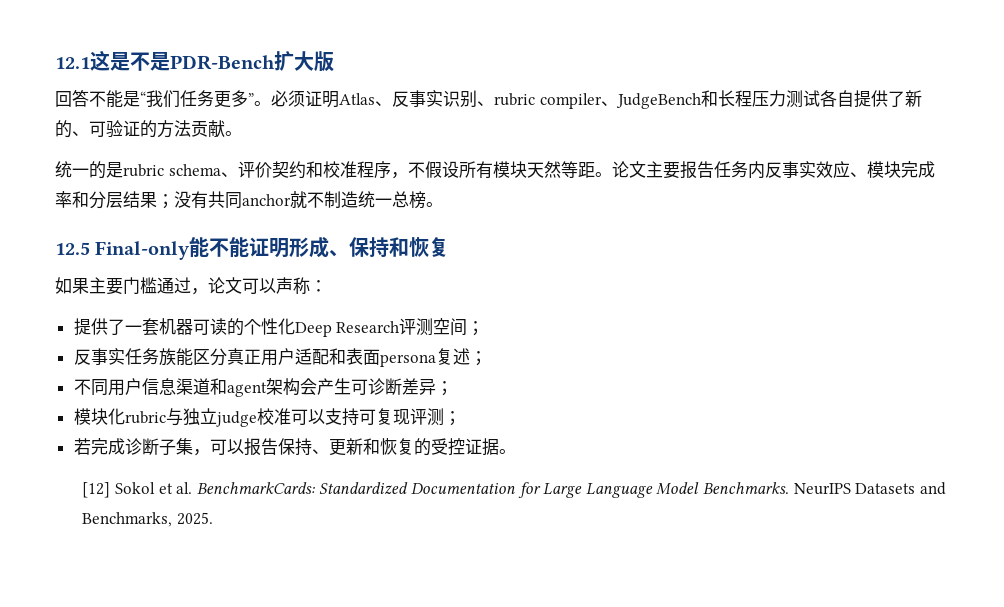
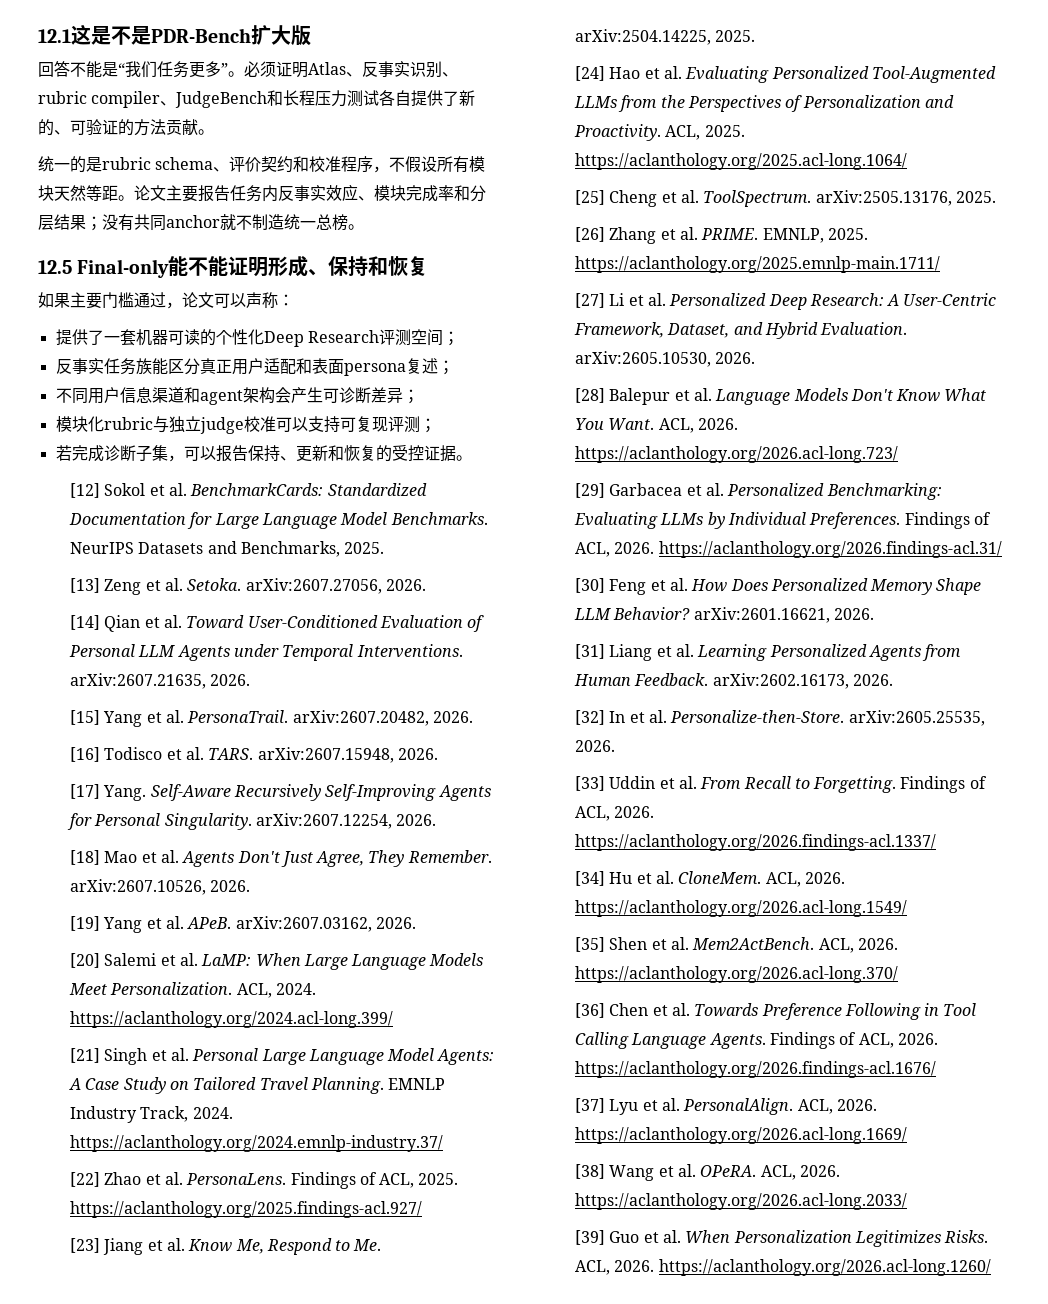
+ [13] Zeng et al. Setoka. arXiv:2607.27056, 2026.
+ [14] Qian et al. Toward User-Conditioned Evaluation of Personal LLM Agents under Temporal Interventions. arXiv:2607.21635, 2026.
+ [15] Yang et al. PersonaTrail. arXiv:2607.20482, 2026.
+ [16] Todisco et al. TARS. arXiv:2607.15948, 2026.
+ [17] Yang. Self-Aware Recursively Self-Improving Agents for Personal Singularity. arXiv:2607.12254, 2026.
+ [18] Mao et al. Agents Don't Just Agree, They Remember. arXiv:2607.10526, 2026.
+ [19] Yang et al. APeB. arXiv:2607.03162, 2026.
+ [20] Salemi et al. LaMP: When Large Language Models Meet Personalization. ACL, 2024. https://aclanthology.org/2024.acl-long.399/
+ [21] Singh et al. Personal Large Language Model Agents: A Case Study on Tailored Travel Planning. EMNLP Industry Track, 2024. https://aclanthology.org/2024.emnlp-industry.37/
+ [22] Zhao et al. PersonaLens. Findings of ACL, 2025. https://aclanthology.org/2025.findings-acl.927/
+ [23] Jiang et al. Know Me, Respond to Me. arXiv:2504.14225, 2025.
+ [24] Hao et al. Evaluating Personalized Tool-Augmented LLMs from the Perspectives of Personalization and Proactivity. ACL, 2025. https://aclanthology.org/2025.acl-long.1064/
+ [25] Cheng et al. ToolSpectrum. arXiv:2505.13176, 2025.
+ [26] Zhang et al. PRIME. EMNLP, 2025. https://aclanthology.org/2025.emnlp-main.1711/
+ [27] Li et al. Personalized Deep Research: A User-Centric Framework, Dataset, and Hybrid Evaluation. arXiv:2605.10530, 2026.
+ [28] Balepur et al. Language Models Don't Know What You Want. ACL, 2026. https://aclanthology.org/2026.acl-long.723/
+ [29] Garbacea et al. Personalized Benchmarking: Evaluating LLMs by Individual Preferences. Findings of ACL, 2026. https://aclanthology.org/2026.findings-acl.31/
+ [30] Feng et al. How Does Personalized Memory Shape LLM Behavior? arXiv:2601.16621, 2026.
+ [31] Liang et al. Learning Personalized Agents from Human Feedback. arXiv:2602.16173, 2026.
+ [32] In et al. Personalize-then-Store. arXiv:2605.25535, 2026.
+ [33] Uddin et al. From Recall to Forgetting. Findings of ACL, 2026. https://aclanthology.org/2026.findings-acl.1337/
+ [34] Hu et al. CloneMem. ACL, 2026. https://aclanthology.org/2026.acl-long.1549/
+ [35] Shen et al. Mem2ActBench. ACL, 2026. https://aclanthology.org/2026.acl-long.370/
+ [36] Chen et al. Towards Preference Following in Tool Calling Language Agents. Findings of ACL, 2026. https://aclanthology.org/2026.findings-acl.1676/
+ [37] Lyu et al. PersonalAlign. ACL, 2026. https://aclanthology.org/2026.acl-long.1669/
+ [38] Wang et al. OPeRA. ACL, 2026. https://aclanthology.org/2026.acl-long.2033/
+ [39] Guo et al. When Personalization Legitimizes Risks. ACL, 2026. https://aclanthology.org/2026.acl-long.1260/

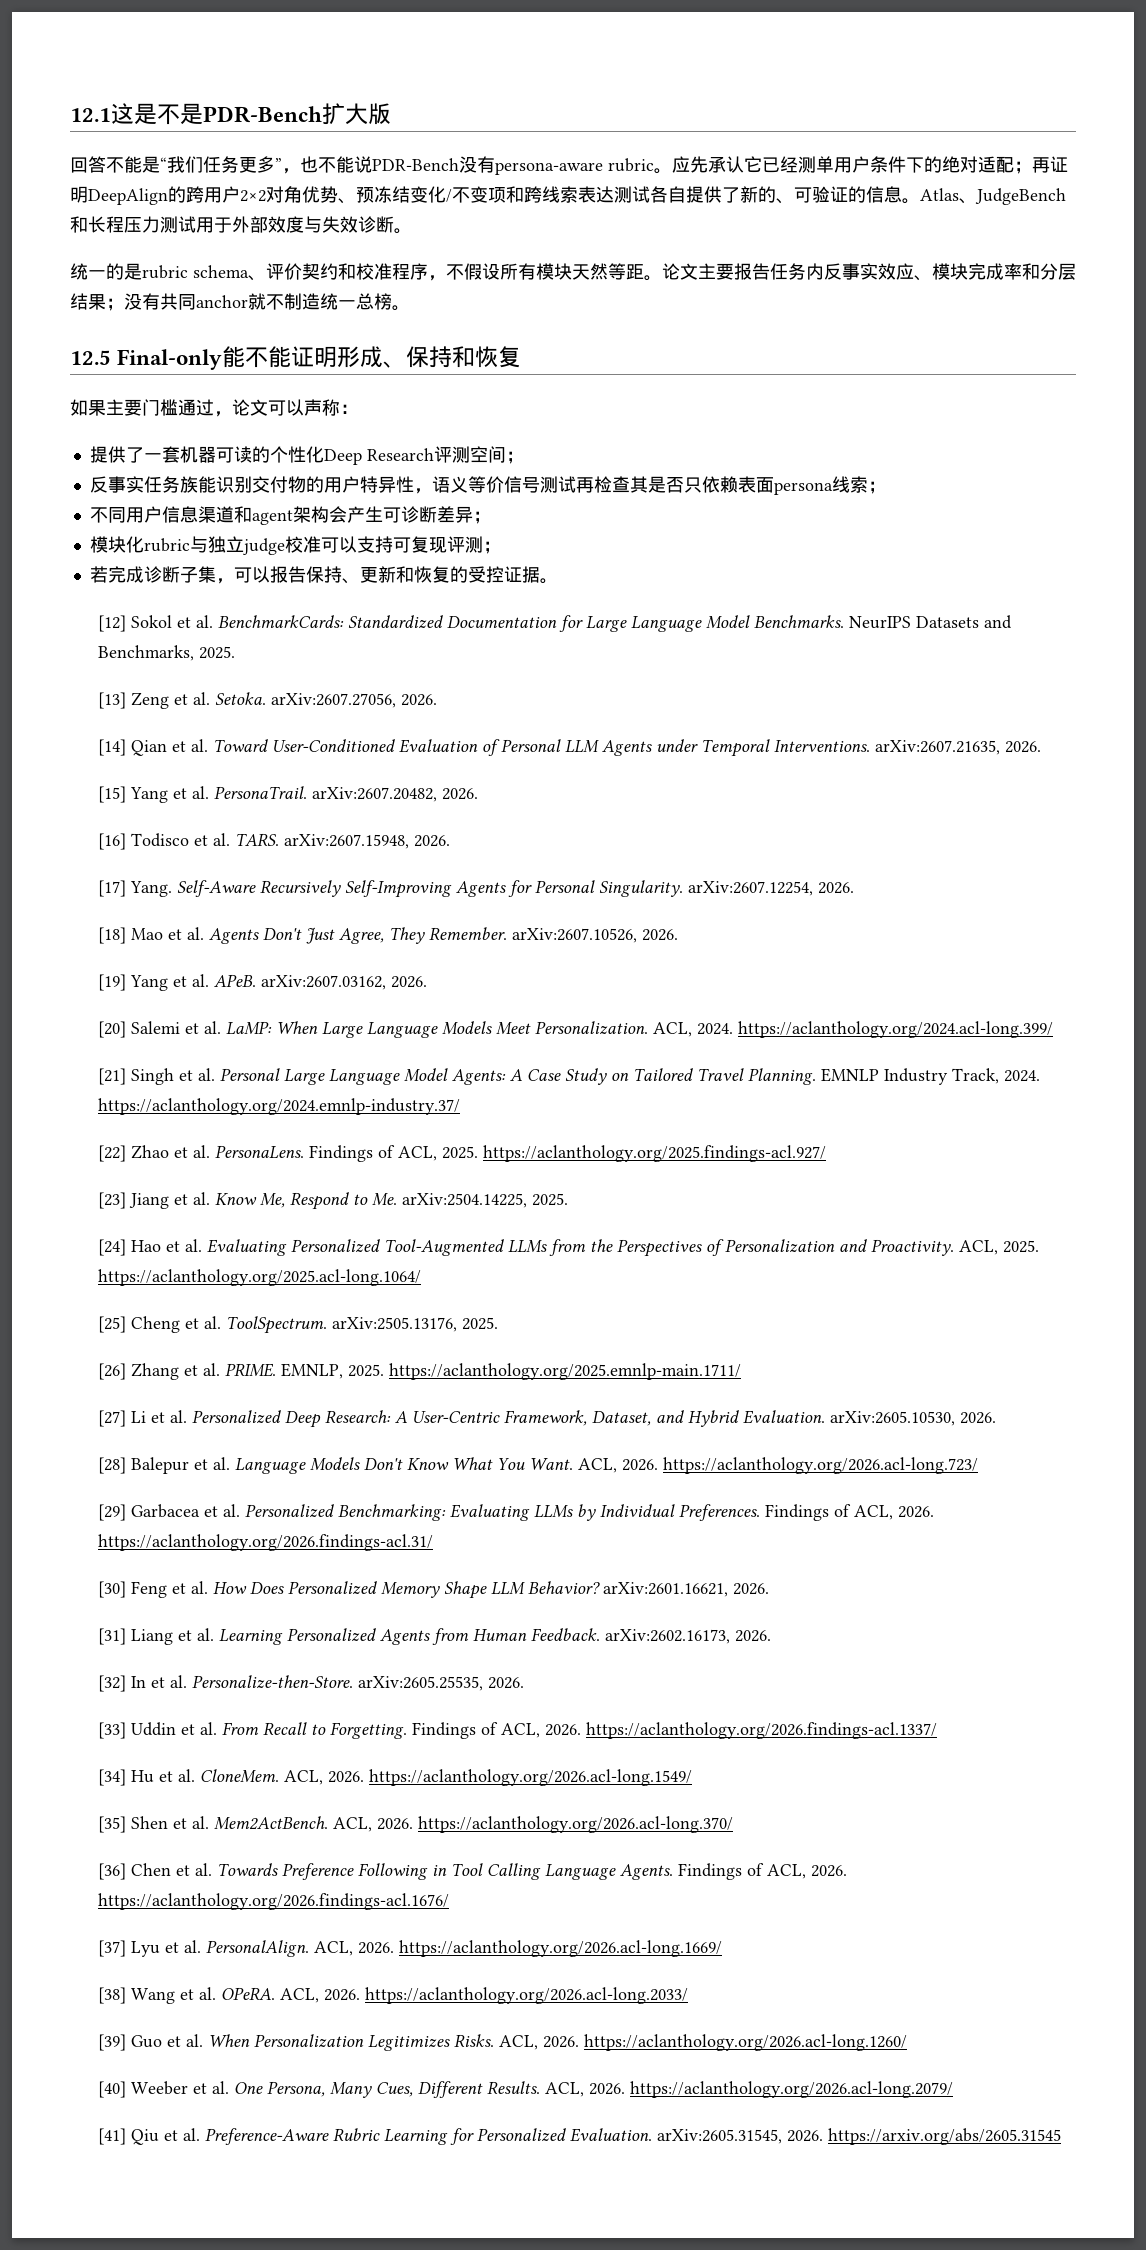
- 回答不能是“我们任务更多”。必须证明Atlas、反事实识别、rubric compiler、JudgeBench和长程压力测试各自提供了新的、可验证的方法贡献。
+ 回答不能是“我们任务更多”，也不能说PDR-Bench没有persona-aware rubric。应先承认它已经测单用户条件下的绝对适配；再证明DeepAlign的跨用户2×2对角优势、预冻结变化/不变项和跨线索表达测试各自提供了新的、可验证的信息。Atlas、JudgeBench和长程压力测试用于外部效度与失效诊断。
- 反事实任务族能区分真正用户适配和表面persona复述；
+ 反事实任务族能识别交付物的用户特异性，语义等价信号测试再检查其是否只依赖表面persona线索；
+ [40] Weeber et al. One Persona, Many Cues, Different Results. ACL, 2026. https://aclanthology.org/2026.acl-long.2079/
+ [41] Qiu et al. Preference-Aware Rubric Learning for Personalized Evaluation. arXiv:2605.31545, 2026. https://arxiv.org/abs/2605.31545

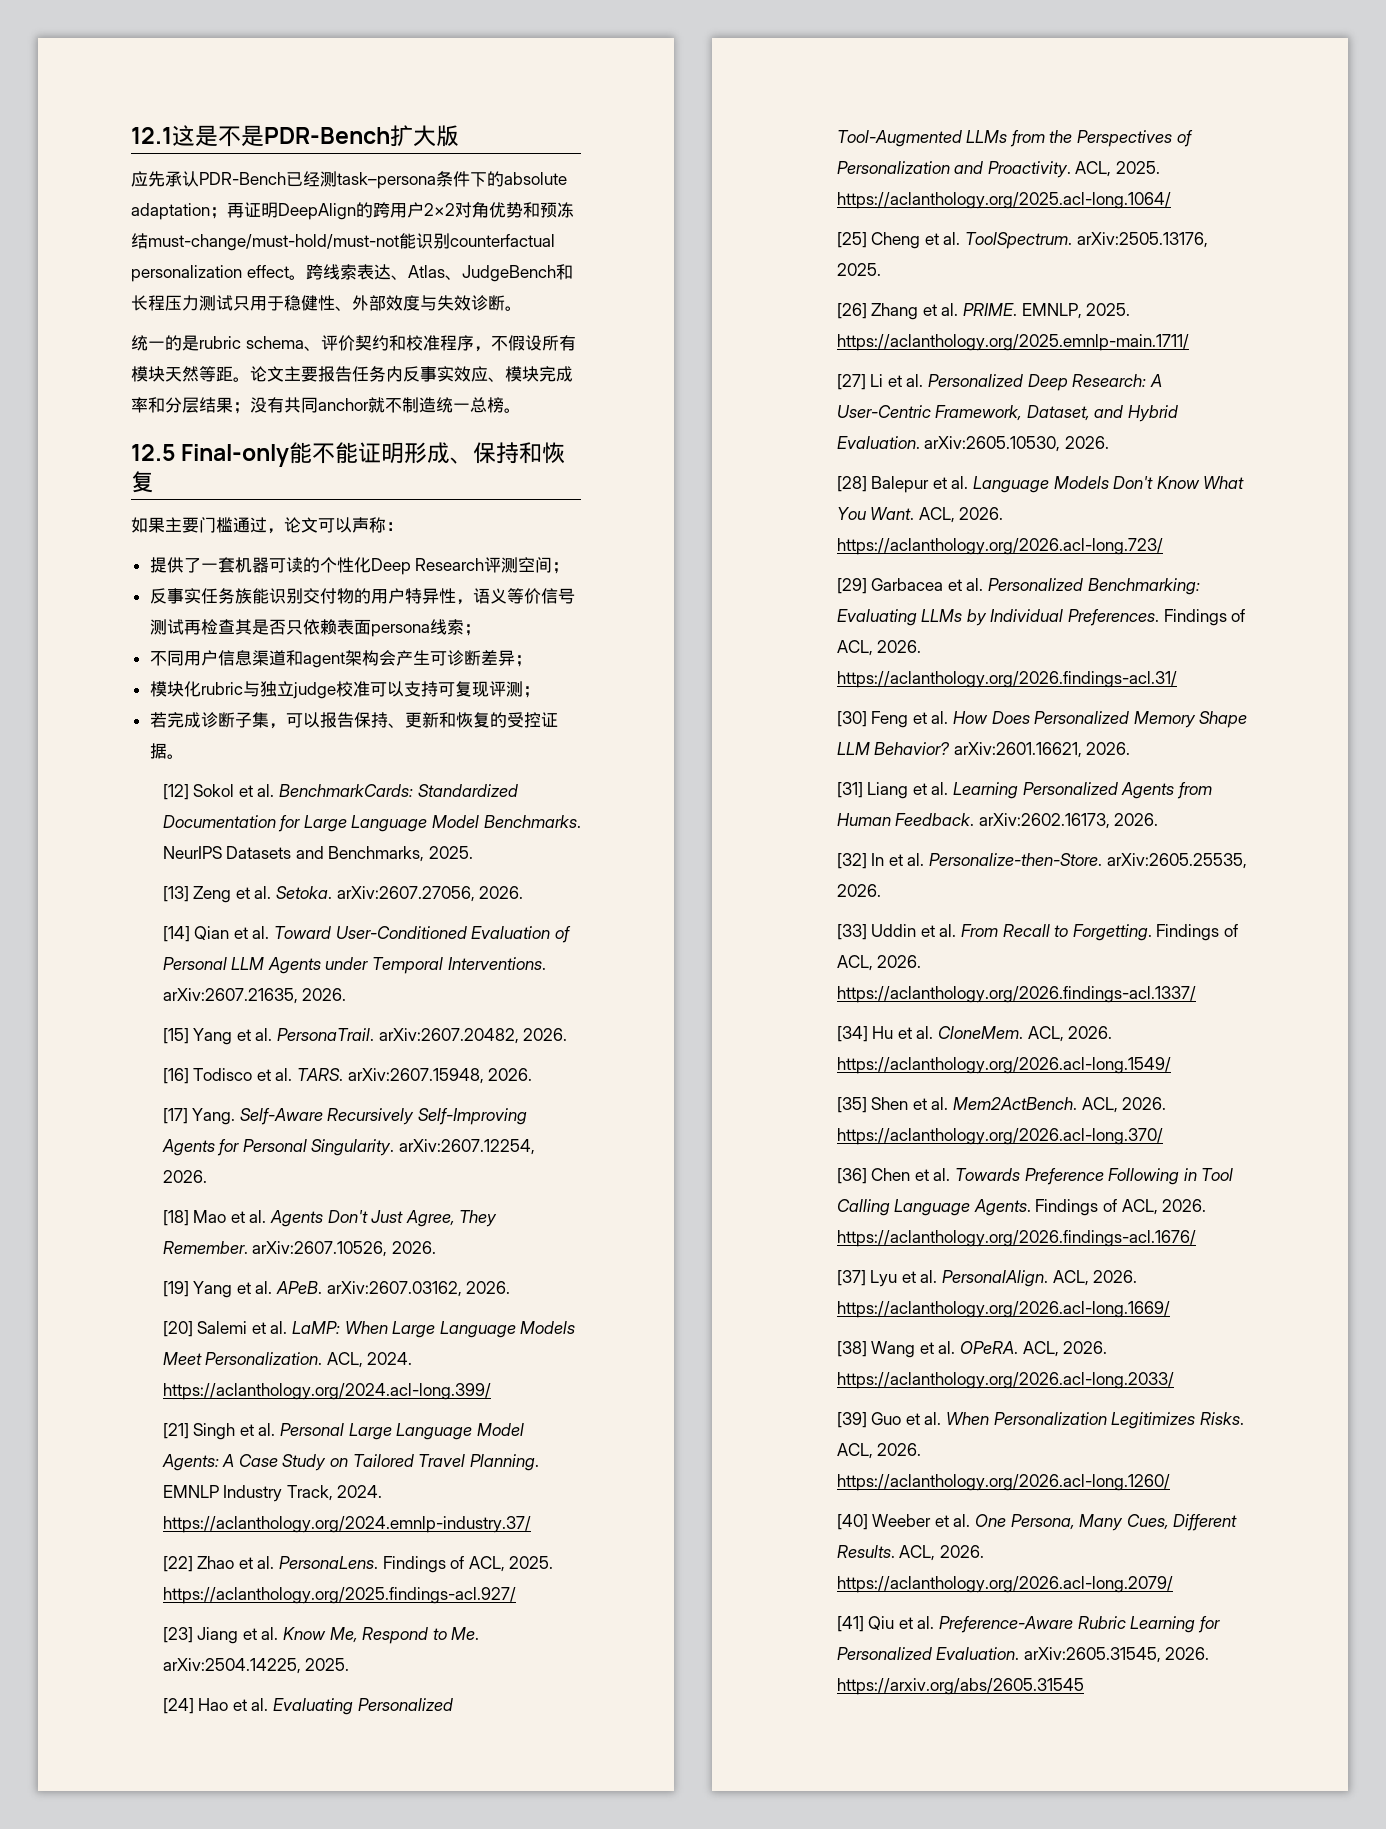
- 回答不能是“我们任务更多”，也不能说PDR-Bench没有persona-aware rubric。应先承认它已经测单用户条件下的绝对适配；再证明DeepAlign的跨用户2×2对角优势、预冻结变化/不变项和跨线索表达测试各自提供了新的、可验证的信息。Atlas、JudgeBench和长程压力测试用于外部效度与失效诊断。
+ 应先承认PDR-Bench已经测task–persona条件下的absolute adaptation；再证明DeepAlign的跨用户2×2对角优势和预冻结must-change/must-hold/must-not能识别counterfactual personalization effect。跨线索表达、Atlas、JudgeBench和长程压力测试只用于稳健性、外部效度与失效诊断。

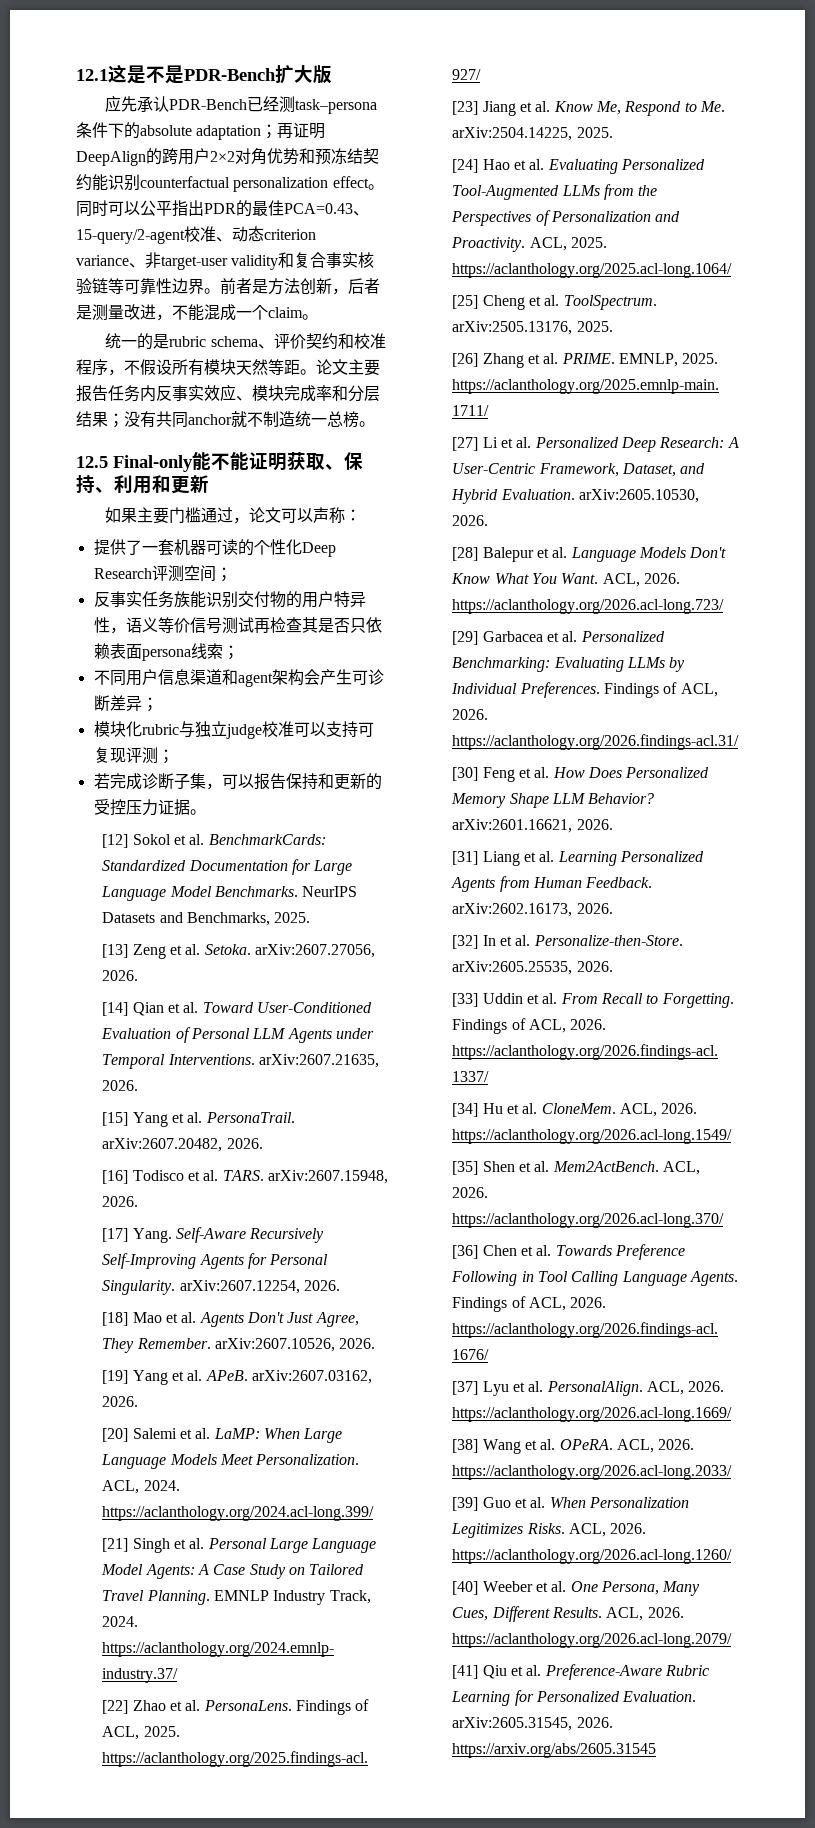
- 应先承认PDR-Bench已经测task–persona条件下的absolute adaptation；再证明DeepAlign的跨用户2×2对角优势和预冻结must-change/must-hold/must-not能识别counterfactual personalization effect。
+ 应先承认PDR-Bench已经测task–persona条件下的absolute adaptation；再证明DeepAlign的跨用户2×2对角优势和预冻结契约能识别counterfactual personalization effect。
- 跨线索表达、Atlas、JudgeBench和长程压力测试只用于稳健性、外部效度与失效诊断。
+ 同时可以公平指出PDR的最佳PCA=0.43、15-query/2-agent校准、动态criterion variance、非target-user validity和复合事实核验链等可靠性边界。前者是方法创新，后者是测量改进，不能混成一个claim。
- 12.5 Final-only能不能证明形成、保持和恢复
+ 12.5 Final-only能不能证明获取、保持、利用和更新
- 若完成诊断子集，可以报告保持、更新和恢复的受控证据。
+ 若完成诊断子集，可以报告保持和更新的受控压力证据。

